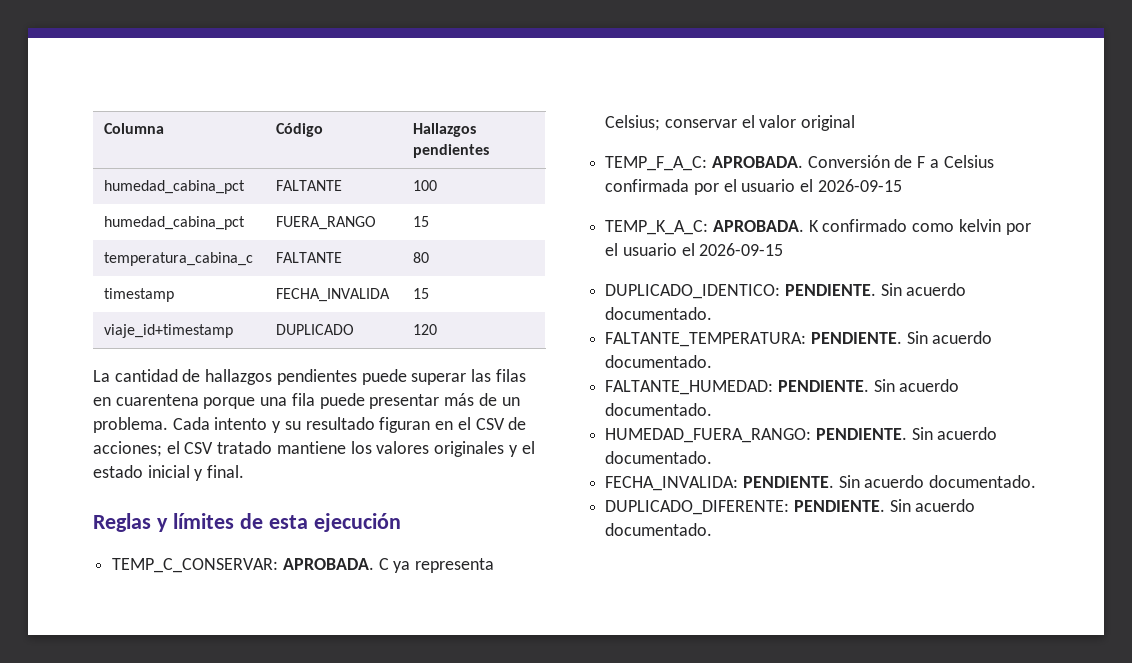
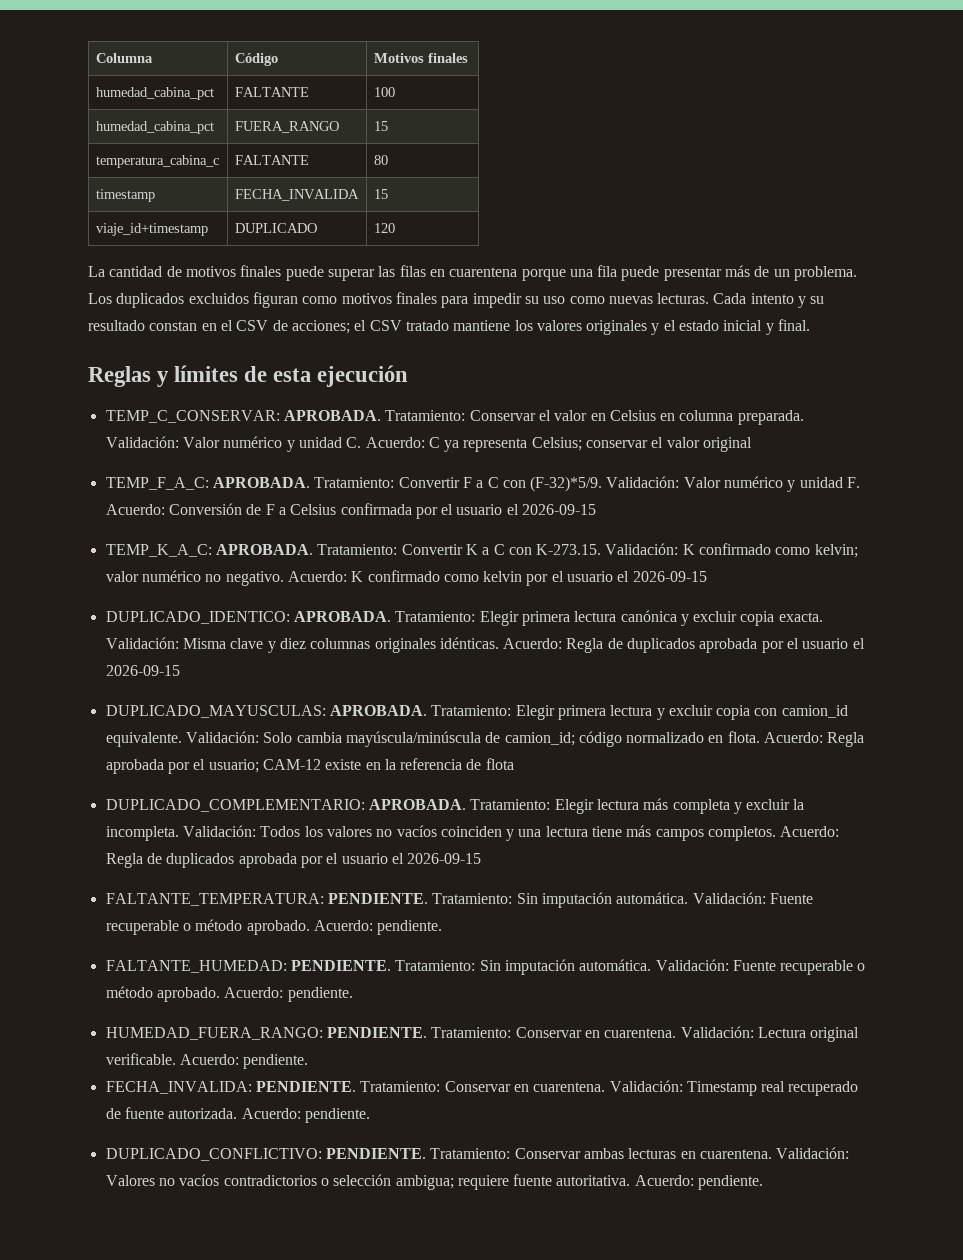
- Columna | Código | Hallazgos pendientes
+ Columna | Código | Motivos finales
- La cantidad de hallazgos pendientes puede superar las filas en cuarentena porque una fila puede presentar más de un problema.
+ La cantidad de motivos finales puede superar las filas en cuarentena porque una fila puede presentar más de un problema.
+ Los duplicados excluidos figuran como motivos finales para impedir su uso como nuevas lecturas.
- Cada intento y su resultado figuran en el CSV de acciones; el CSV tratado mantiene los valores originales y el estado inicial y final.
+ Cada intento y su resultado constan en el CSV de acciones; el CSV tratado mantiene los valores originales y el estado inicial y final.
- C ya representa Celsius; conservar el valor original
+ Tratamiento: Conservar el valor en Celsius en columna preparada. Validación: Valor numérico y unidad C. Acuerdo: C ya representa Celsius; conservar el valor original
- Conversión de F a Celsius confirmada por el usuario el 2026-09-15
+ Tratamiento: Convertir F a C con (F-32)*5/9. Validación: Valor numérico y unidad F. Acuerdo: Conversión de F a Celsius confirmada por el usuario el 2026-09-15
- K confirmado como kelvin por el usuario el 2026-09-15
+ Tratamiento: Convertir K a C con K-273.15. Validación: K confirmado como kelvin; valor numérico no negativo. Acuerdo: K confirmado como kelvin por el usuario el 2026-09-15
- DUPLICADO_IDENTICO: PENDIENTE. Sin acuerdo documentado.
- FALTANTE_TEMPERATURA: PENDIENTE. Sin acuerdo documentado.
- FALTANTE_HUMEDAD: PENDIENTE. Sin acuerdo documentado.
- HUMEDAD_FUERA_RANGO: PENDIENTE. Sin acuerdo documentado.
- FECHA_INVALIDA: PENDIENTE. Sin acuerdo documentado.
- DUPLICADO_DIFERENTE: PENDIENTE. Sin acuerdo documentado.
+ DUPLICADO_IDENTICO: APROBADA. Tratamiento: Elegir primera lectura canónica y excluir copia exacta. Validación: Misma clave y diez columnas originales idénticas. Acuerdo: Regla de duplicados aprobada por el usuario el 2026-09-15
+ DUPLICADO_MAYUSCULAS: APROBADA. Tratamiento: Elegir primera lectura y excluir copia con camion_id equivalente. Validación: Solo cambia mayúscula/minúscula de camion_id; código normalizado en flota. Acuerdo: Regla aprobada por el usuario; CAM-12 existe en la referencia de flota
+ DUPLICADO_COMPLEMENTARIO: APROBADA. Tratamiento: Elegir lectura más completa y excluir la incompleta. Validación: Todos los valores no vacíos coinciden y una lectura tiene más campos completos. Acuerdo: Regla de duplicados aprobada por el usuario el 2026-09-15
+ FALTANTE_TEMPERATURA: PENDIENTE. Tratamiento: Sin imputación automática. Validación: Fuente recuperable o método aprobado. Acuerdo: pendiente.
+ FALTANTE_HUMEDAD: PENDIENTE. Tratamiento: Sin imputación automática. Validación: Fuente recuperable o método aprobado. Acuerdo: pendiente.
+ HUMEDAD_FUERA_RANGO: PENDIENTE. Tratamiento: Conservar en cuarentena. Validación: Lectura original verificable. Acuerdo: pendiente.
+ FECHA_INVALIDA: PENDIENTE. Tratamiento: Conservar en cuarentena. Validación: Timestamp real recuperado de fuente autorizada. Acuerdo: pendiente.
+ DUPLICADO_CONFLICTIVO: PENDIENTE. Tratamiento: Conservar ambas lecturas en cuarentena. Validación: Valores no vacíos contradictorios o selección ambigua; requiere fuente autoritativa. Acuerdo: pendiente.

